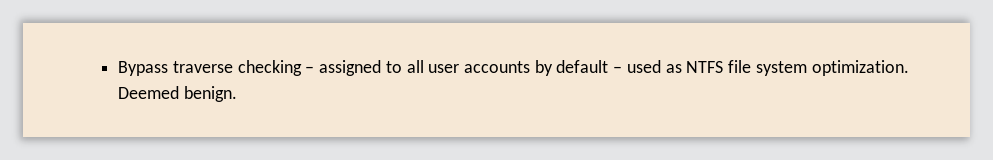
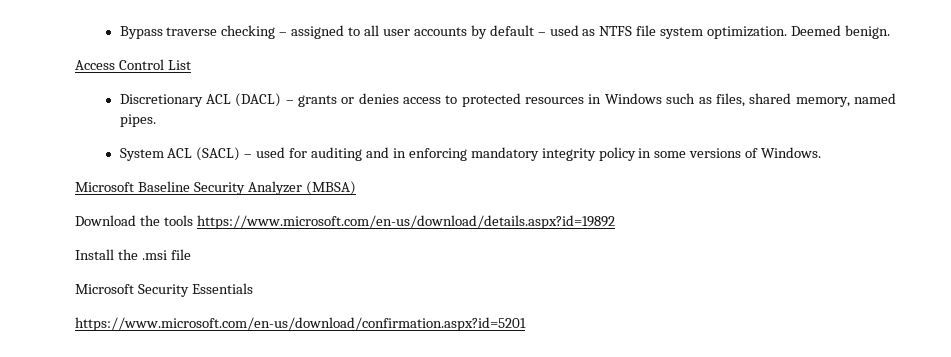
+ Access Control List
+ Discretionary ACL (DACL) – grants or denies access to protected resources in Windows such as files, shared memory, named pipes.
+ System ACL (SACL) – used for auditing and in enforcing mandatory integrity policy in some versions of Windows.
+ Microsoft Baseline Security Analyzer (MBSA)
+ Download the tools https://www.microsoft.com/en-us/download/details.aspx?id=19892
+ Install the .msi file
+ Microsoft Security Essentials
+ https://www.microsoft.com/en-us/download/confirmation.aspx?id=5201

